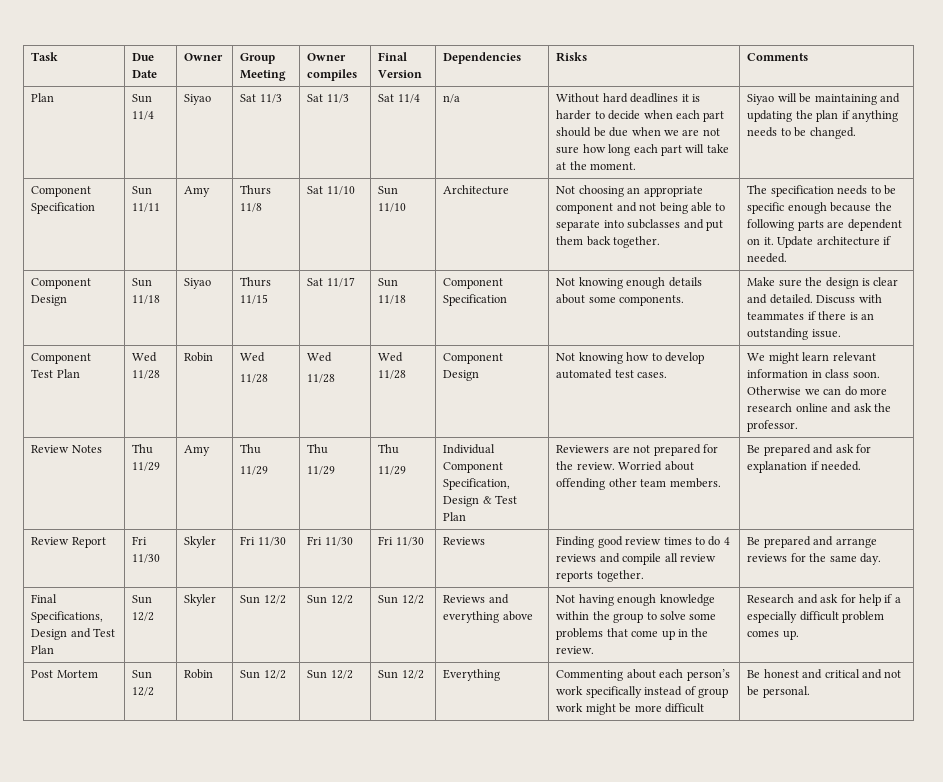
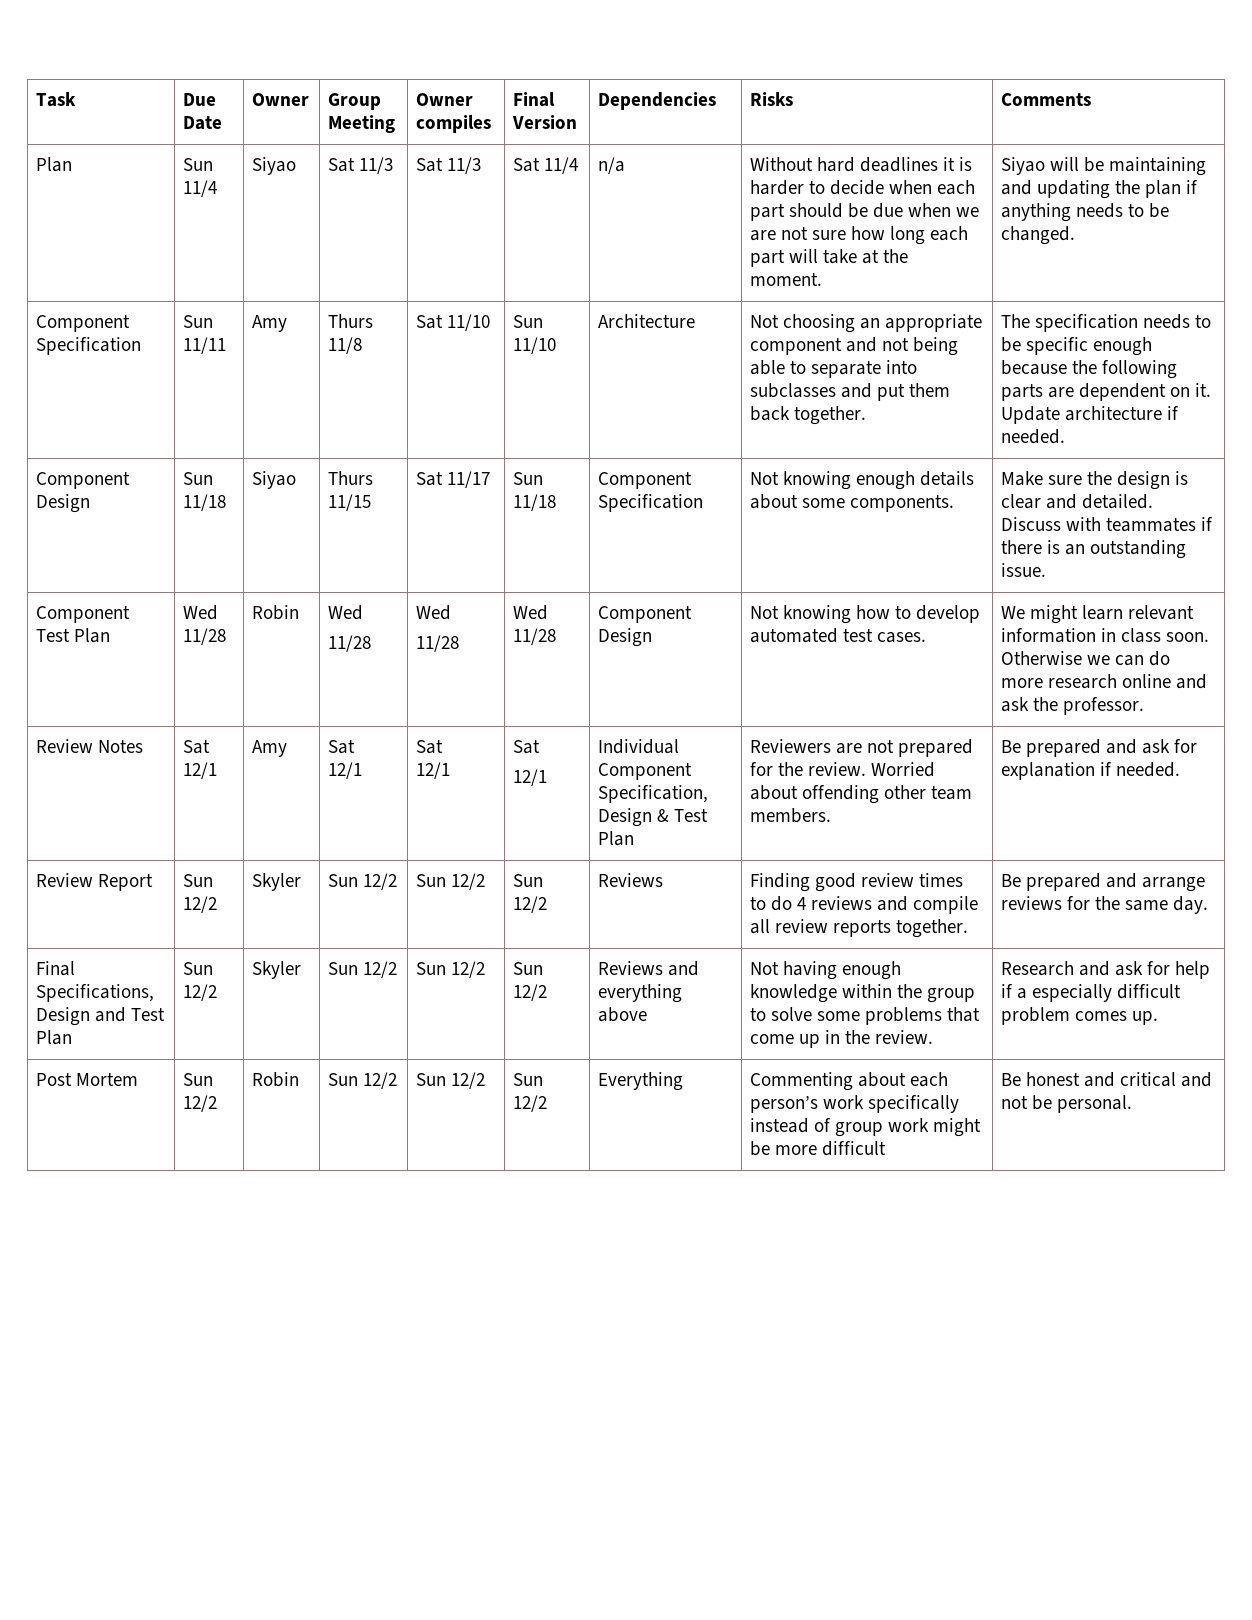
- Review Notes | Thu 11/29 | Amy | Thu
- 11/29 | Thu
- 11/29 | Thu
- 11/29 | Individual Component Specification, Design & Test Plan | Reviewers are not prepared for the review. Worried about offending other team members. | Be prepared and ask for explanation if needed.
+ Review Notes | Sat 12/1 | Amy | Sat
+ 12/1 | Sat
+ 12/1 | Sat
+ 12/1 | Individual Component Specification, Design & Test Plan | Reviewers are not prepared for the review. Worried about offending other team members. | Be prepared and ask for explanation if needed.
- Review Report | Fri 11/30 | Skyler | Fri 11/30 | Fri 11/30 | Fri 11/30 | Reviews | Finding good review times to do 4 reviews and compile all review reports together. | Be prepared and arrange reviews for the same day.
+ Review Report | Sun 12/2 | Skyler | Sun 12/2 | Sun 12/2 | Sun 12/2 | Reviews | Finding good review times to do 4 reviews and compile all review reports together. | Be prepared and arrange reviews for the same day.

